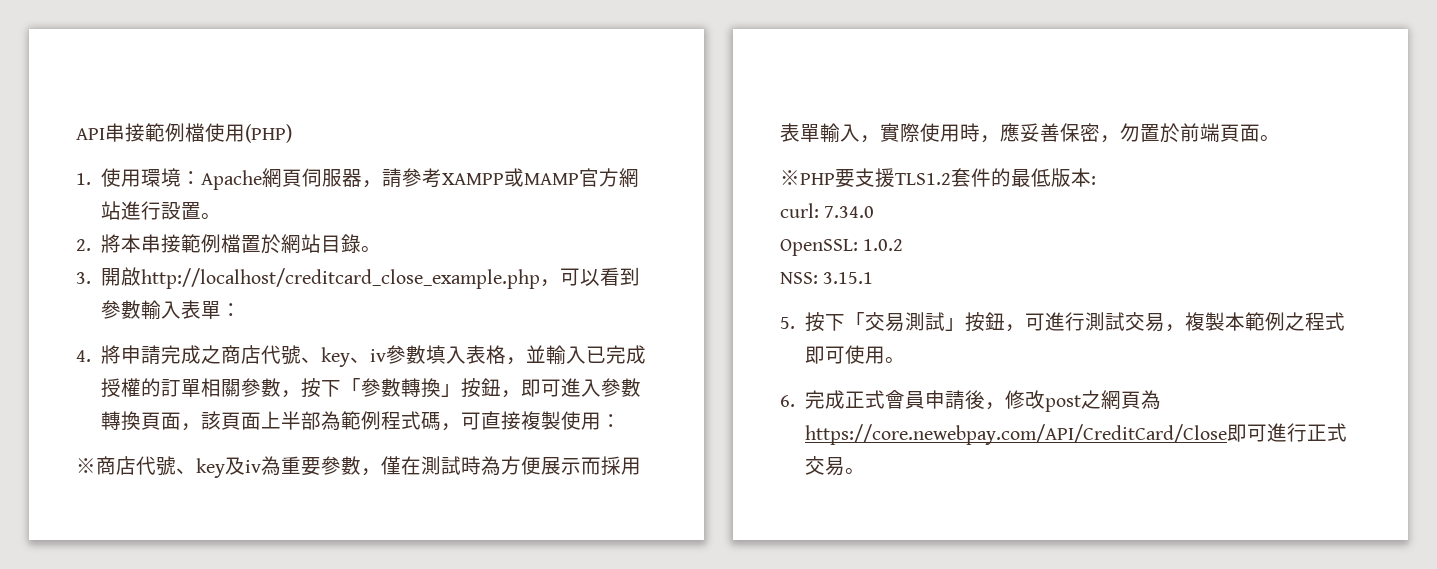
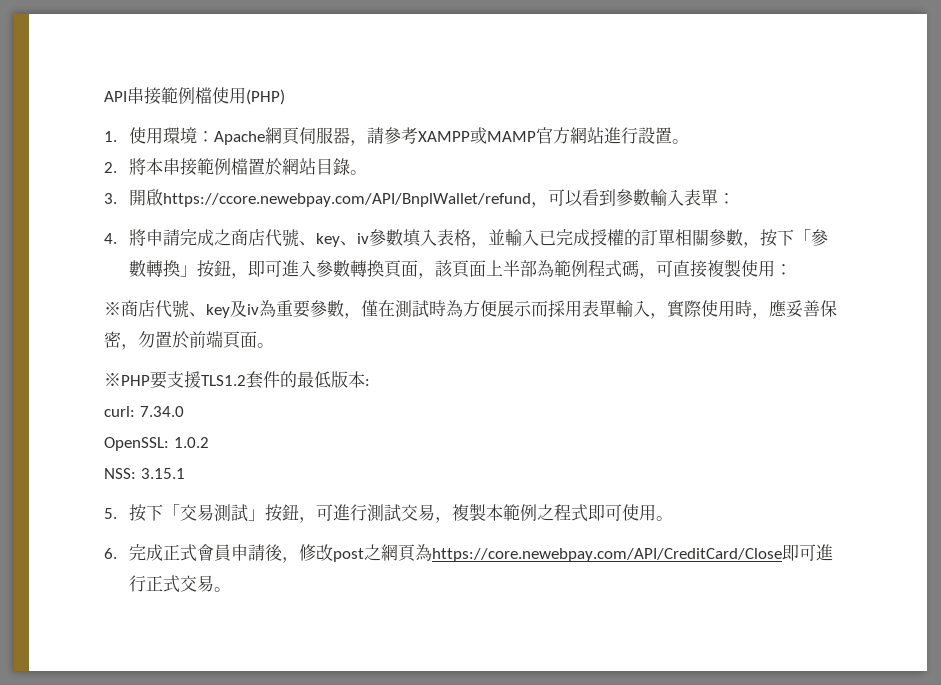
- 3.開啟http://localhost/creditcard_close_example.php，可以看到參數輸入表單：
+ 3.開啟https://ccore.newebpay.com/API/BnplWallet/refund，可以看到參數輸入表單：

